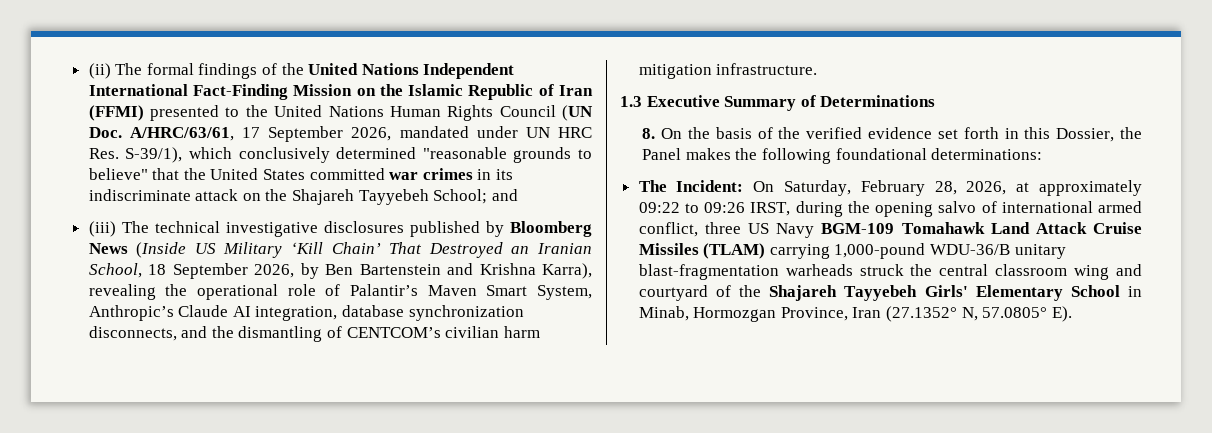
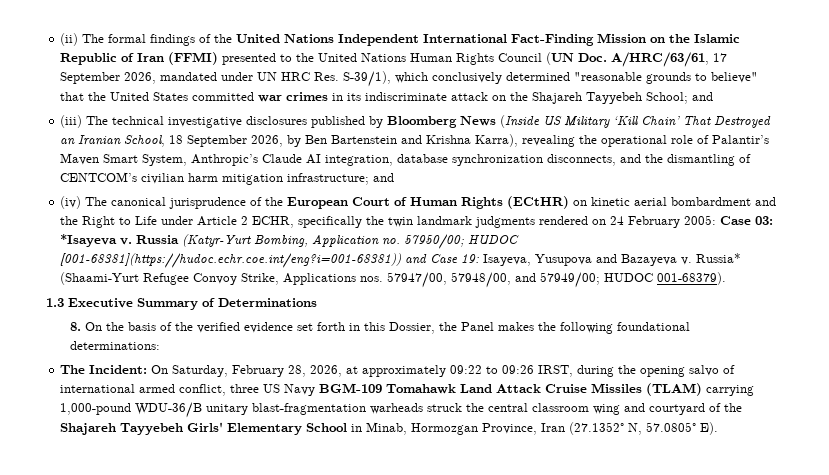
- (iii) The technical investigative disclosures published by Bloomberg News (Inside US Military ‘Kill Chain’ That Destroyed an Iranian School, 18 September 2026, by Ben Bartenstein and Krishna Karra), revealing the operational role of Palantir’s Maven Smart System, Anthropic’s Claude AI integration, database synchronization disconnects, and the dismantling of CENTCOM’s civilian harm mitigation infrastructure.
+ (iii) The technical investigative disclosures published by Bloomberg News (Inside US Military ‘Kill Chain’ That Destroyed an Iranian School, 18 September 2026, by Ben Bartenstein and Krishna Karra), revealing the operational role of Palantir’s Maven Smart System, Anthropic’s Claude AI integration, database synchronization disconnects, and the dismantling of CENTCOM’s civilian harm mitigation infrastructure; and
+ (iv) The canonical jurisprudence of the European Court of Human Rights (ECtHR) on kinetic aerial bombardment and the Right to Life under Article 2 ECHR, specifically the twin landmark judgments rendered on 24 February 2005: Case 03: *Isayeva v. Russia (Katyr-Yurt Bombing, Application no. 57950/00; HUDOC [001-68381](https://hudoc.echr.coe.int/eng?i=001-68381)) and Case 19: Isayeva, Yusupova and Bazayeva v. Russia* (Shaami-Yurt Refugee Convoy Strike, Applications nos. 57947/00, 57948/00, and 57949/00; HUDOC 001-68379).

